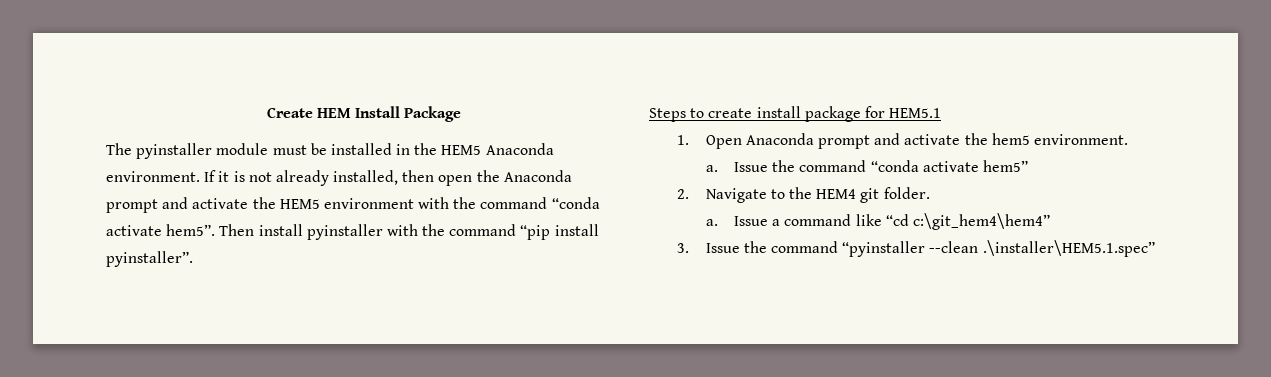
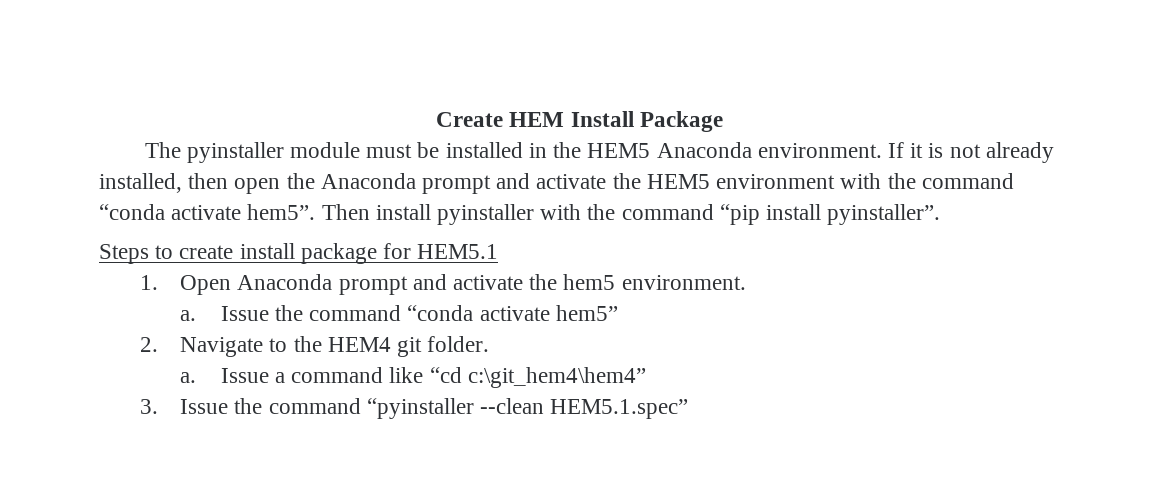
- 3. Issue the command “pyinstaller --clean .\installer\HEM5.1.spec”
+ 3. Issue the command “pyinstaller --clean HEM5.1.spec”

